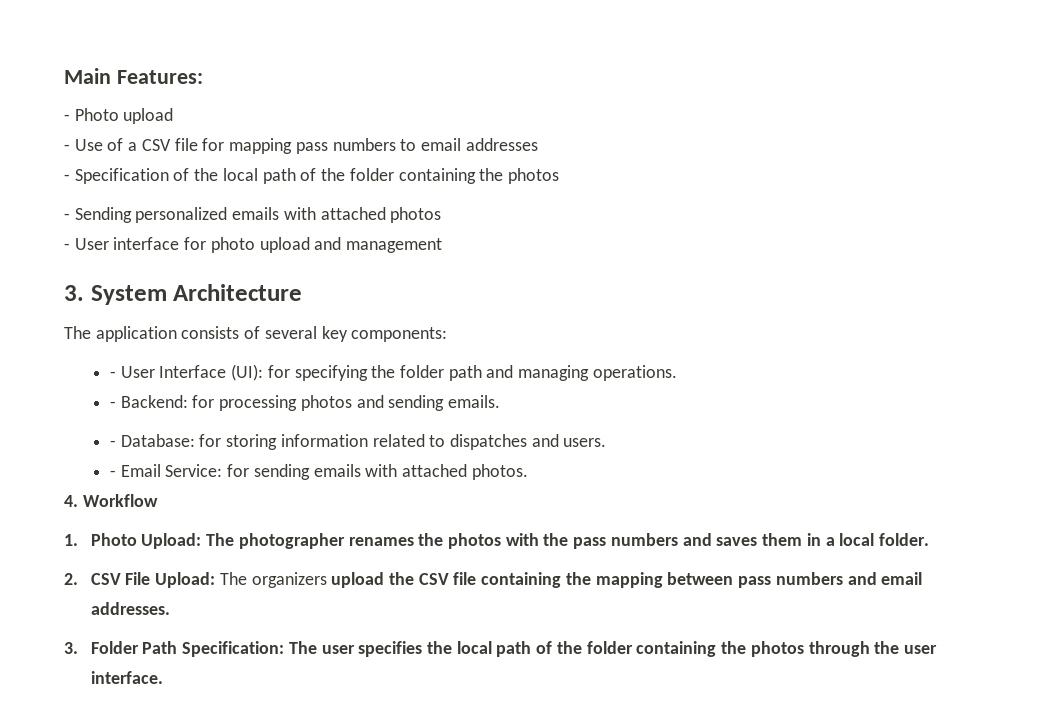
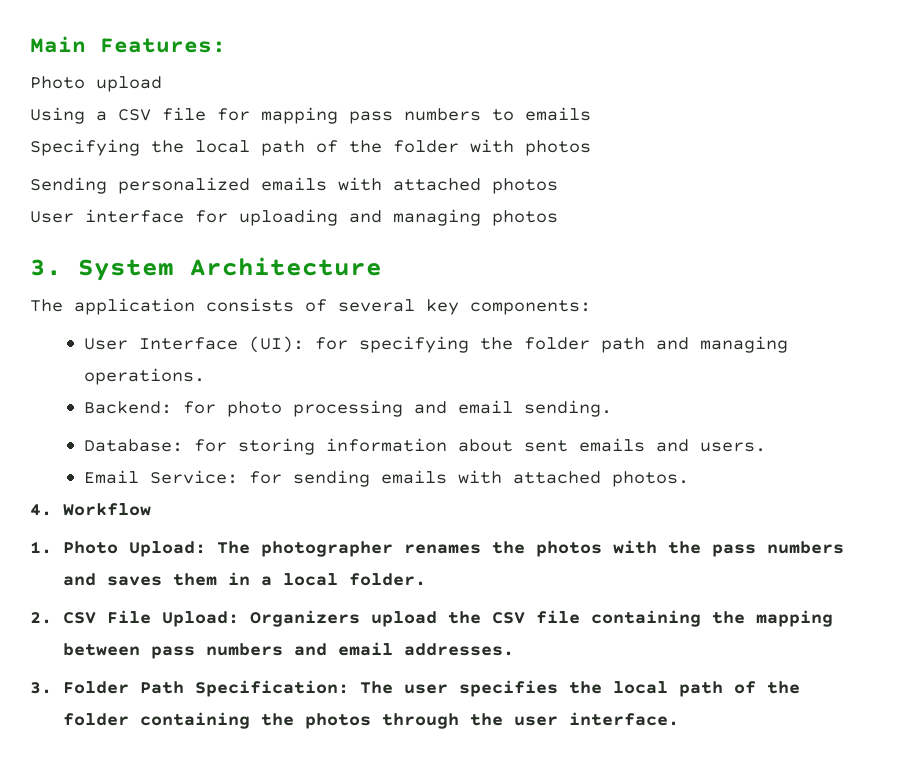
- - Photo upload
+ Photo upload
- - Use of a CSV file for mapping pass numbers to email addresses
- - Specification of the local path of the folder containing the photos
- - Sending personalized emails with attached photos
+ Using a CSV file for mapping pass numbers to emails
+ Specifying the local path of the folder with photos
+ Sending personalized emails with attached photos
- - User interface for photo upload and management
+ User interface for uploading and managing photos
- - User Interface (UI): for specifying the folder path and managing operations.
+ User Interface (UI): for specifying the folder path and managing operations.
- - Backend: for processing photos and sending emails.
- - Database: for storing information related to dispatches and users.
+ Backend: for photo processing and email sending.
+ Database: for storing information about sent emails and users.
- - Email Service: for sending emails with attached photos.
+ Email Service: for sending emails with attached photos.
- 2. CSV File Upload: The organizers upload the CSV file containing the mapping between pass numbers and email addresses.
+ 2. CSV File Upload: Organizers upload the CSV file containing the mapping between pass numbers and email addresses.

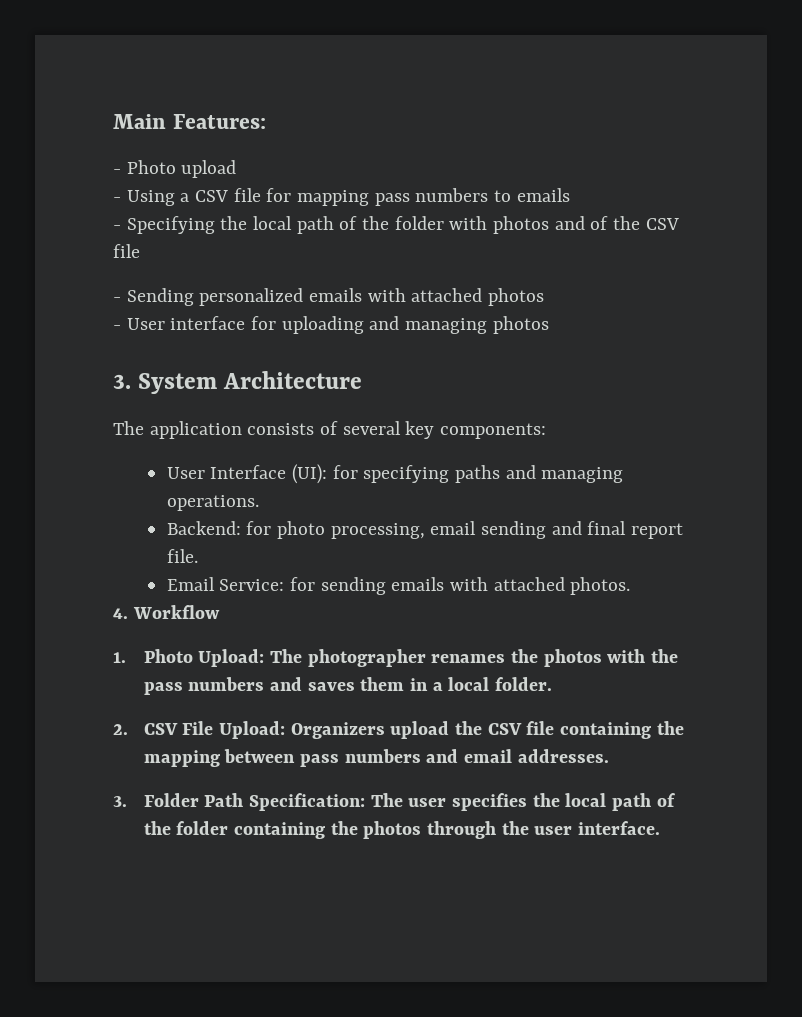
- Photo upload
+ - Photo upload
- Using a CSV file for mapping pass numbers to emails
+ - Using a CSV file for mapping pass numbers to emails
- Specifying the local path of the folder with photos
- Sending personalized emails with attached photos
+ - Specifying the local path of the folder with photos and of the CSV file
+ - Sending personalized emails with attached photos
- User interface for uploading and managing photos
+ - User interface for uploading and managing photos
- User Interface (UI): for specifying the folder path and managing operations.
+ User Interface (UI): for specifying paths and managing operations.
- Backend: for photo processing and email sending.
- Database: for storing information about sent emails and users.
+ Backend: for photo processing, email sending and final report file.

